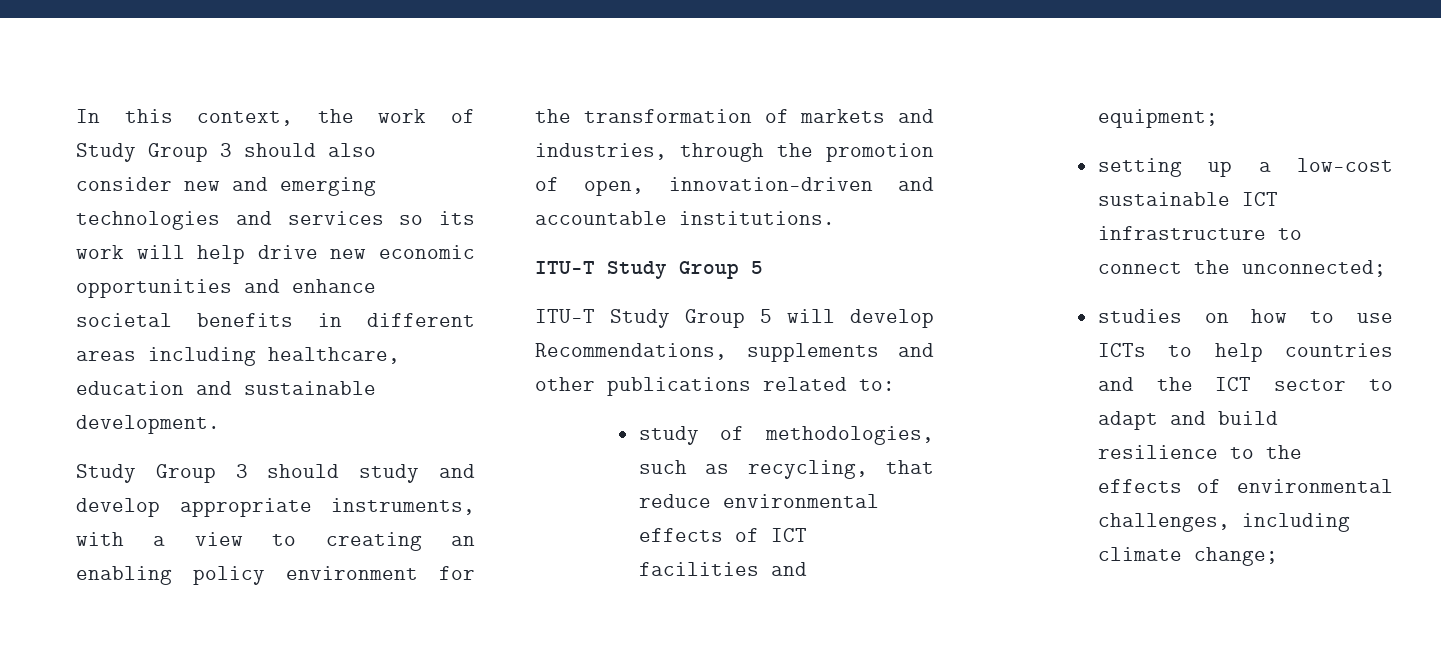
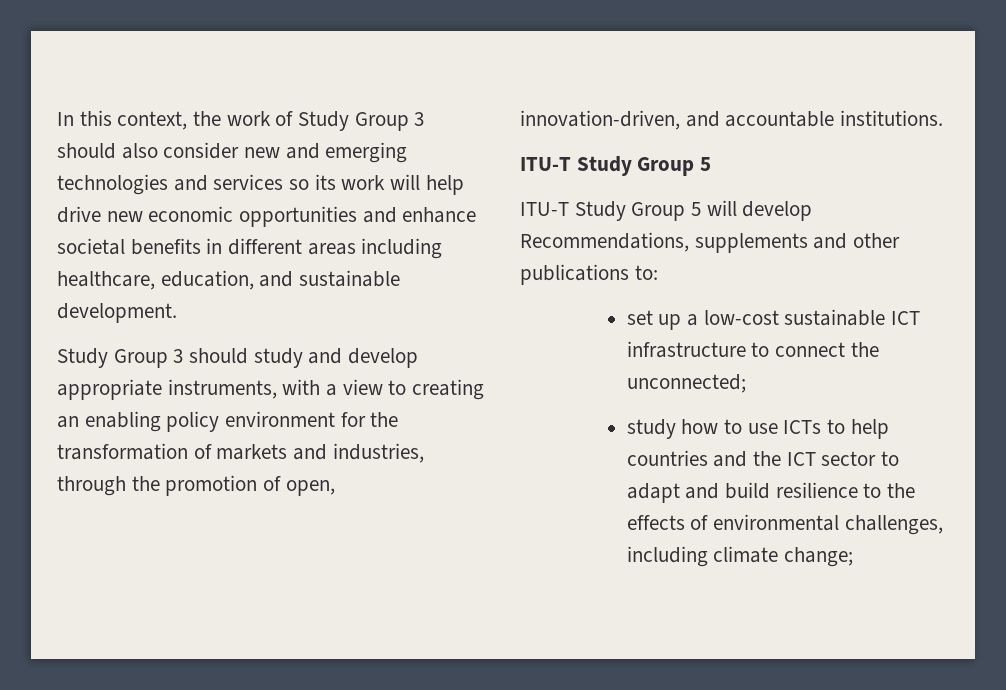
- In this context, the work of Study Group 3 should also consider new and emerging technologies and services so its work will help drive new economic opportunities and enhance societal benefits in different areas including healthcare, education and sustainable development.
+ In this context, the work of Study Group 3 should also consider new and emerging technologies and services so its work will help drive new economic opportunities and enhance societal benefits in different areas including healthcare, education, and sustainable development.
- Study Group 3 should study and develop appropriate instruments, with a view to creating an enabling policy environment for the transformation of markets and industries, through the promotion of open, innovation-driven and accountable institutions.
+ Study Group 3 should study and develop appropriate instruments, with a view to creating an enabling policy environment for the transformation of markets and industries, through the promotion of open, innovation-driven, and accountable institutions.
- ITU-T Study Group 5 will develop Recommendations, supplements and other publications related to:
+ ITU-T Study Group 5 will develop Recommendations, supplements and other publications to:
- study of methodologies, such as recycling, that reduce environmental effects of ICT facilities and equipment;
- setting up a low-cost sustainable ICT infrastructure to connect the unconnected;
+ set up a low-cost sustainable ICT infrastructure to connect the unconnected;
- studies on how to use ICTs to help countries and the ICT sector to adapt and build resilience to the effects of environmental challenges, including climate change;
+ study how to use ICTs to help countries and the ICT sector to adapt and build resilience to the effects of environmental challenges, including climate change;

